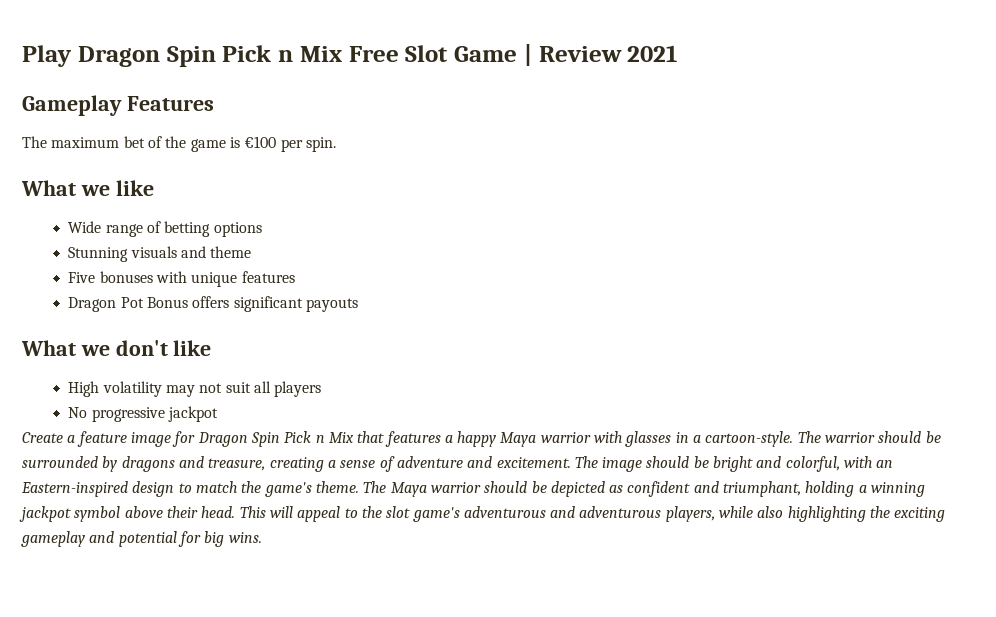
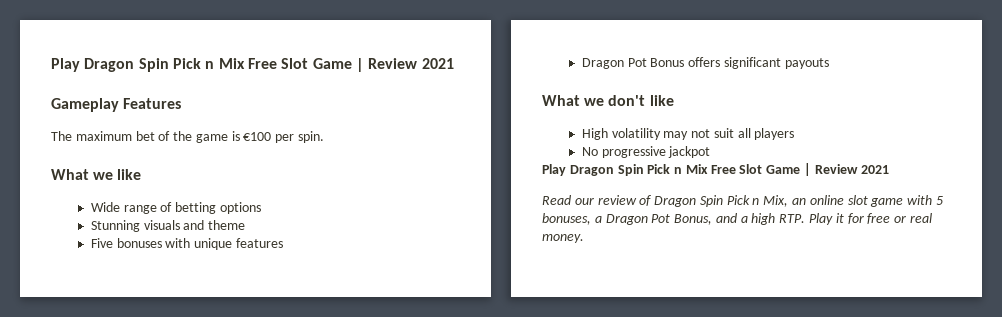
  No progressive jackpot
- Create a feature image for Dragon Spin Pick n Mix that features a happy Maya warrior with glasses in a cartoon-style. The warrior should be surrounded by dragons and treasure, creating a sense of adventure and excitement. The image should be bright and colorful, with an Eastern-inspired design to match the game's theme. The Maya warrior should be depicted as confident and triumphant, holding a winning jackpot symbol above their head. This will appeal to the slot game's adventurous and adventurous players, while also highlighting the exciting gameplay and potential for big wins.
+ Play Dragon Spin Pick n Mix Free Slot Game | Review 2021
+ Read our review of Dragon Spin Pick n Mix, an online slot game with 5 bonuses, a Dragon Pot Bonus, and a high RTP. Play it for free or real money.

